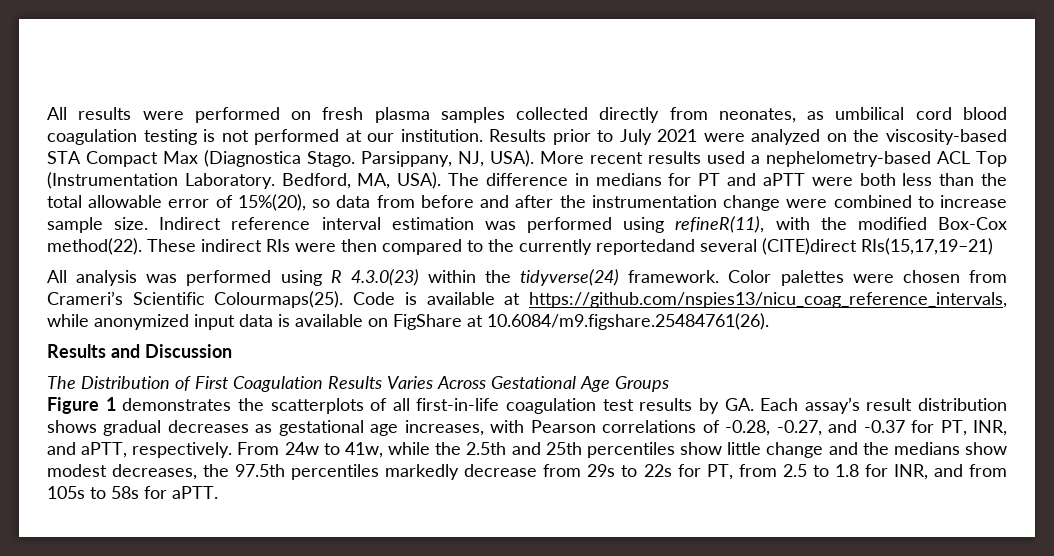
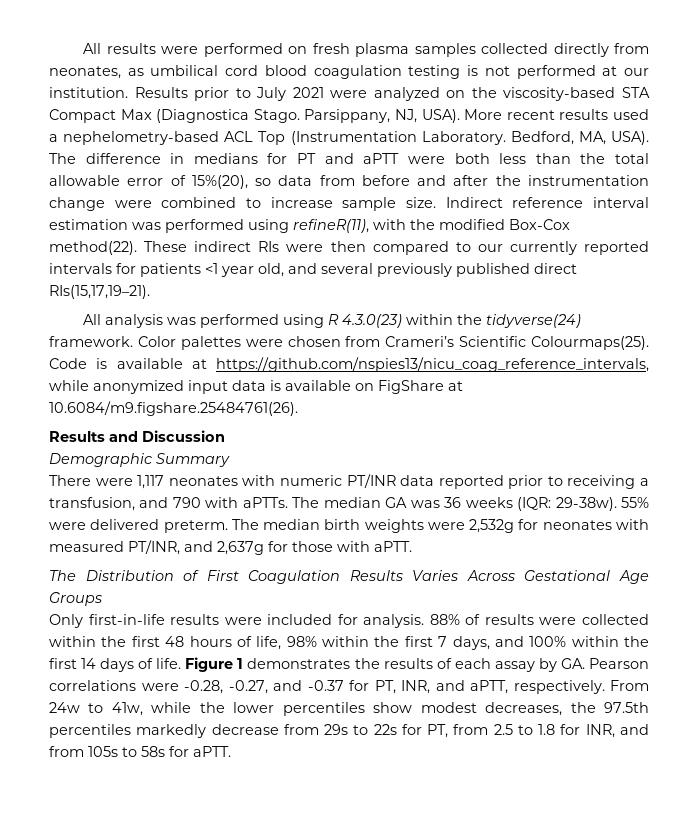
- These indirect RIs were then compared to the currently reportedand several (CITE)direct RIs(15,17,19–21)
+ These indirect RIs were then compared to our currently reported intervals for patients <1 year old, and several previously published direct RIs(15,17,19–21).
+ Demographic Summary
+ There were 1,117 neonates with numeric PT/INR data reported prior to receiving a transfusion, and 790 with aPTTs. The median GA was 36 weeks (IQR: 29-38w). 55% were delivered preterm. The median birth weights were 2,532g for neonates with measured PT/INR, and 2,637g for those with aPTT.
- Figure 1 demonstrates the scatterplots of all first-in-life coagulation test results by GA. Each assay’s result distribution shows gradual decreases as gestational age increases, with Pearson correlations of -0.28, -0.27, and -0.37 for PT, INR, and aPTT, respectively.
+ Only first-in-life results were included for analysis. 88% of results were collected within the first 48 hours of life, 98% within the first 7 days, and 100% within the first 14 days of life. Figure 1 demonstrates the results of each assay by GA. Pearson correlations were -0.28, -0.27, and -0.37 for PT, INR, and aPTT, respectively.
- From 24w to 41w, while the 2.5th and 25th percentiles show little change and the medians show modest decreases, the 97.5th percentiles markedly decrease from 29s to 22s for PT, from 2.5 to 1.8 for INR, and from 105s to 58s for aPTT.
+ From 24w to 41w, while the lower percentiles show modest decreases, the 97.5th percentiles markedly decrease from 29s to 22s for PT, from 2.5 to 1.8 for INR, and from 105s to 58s for aPTT.

